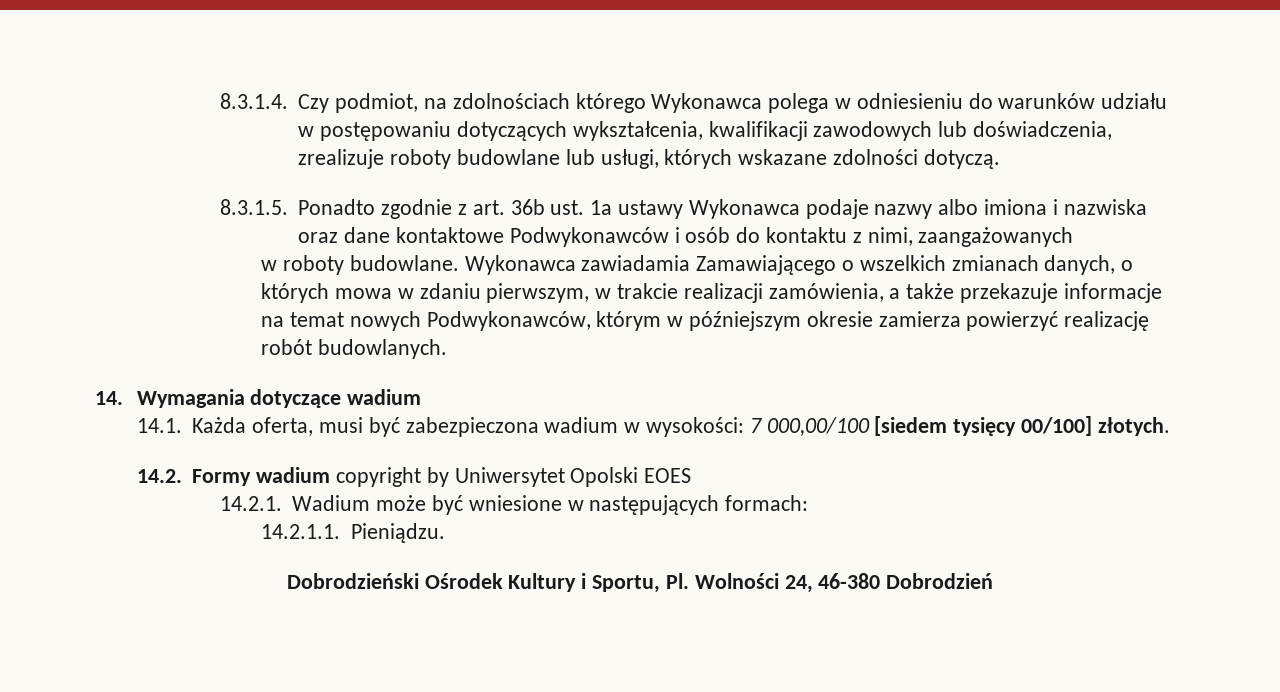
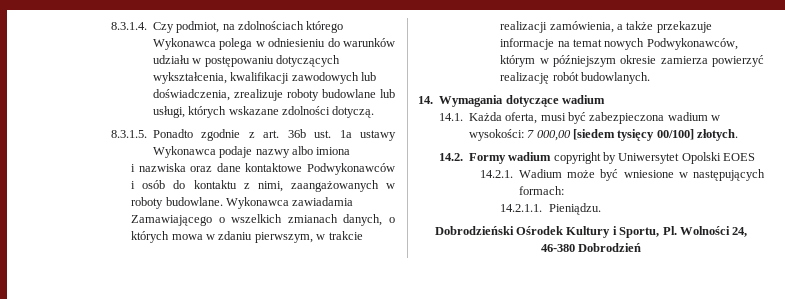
- 8.3.1.5. Ponadto zgodnie z art. 36b ust. 1a ustawy Wykonawca podaje nazwy albo imiona i nazwiska oraz dane kontaktowe Podwykonawców i osób do kontaktu z nimi, zaangażowanych
- w roboty budowlane.
+ 8.3.1.5. Ponadto zgodnie z art. 36b ust. 1a ustawy Wykonawca podaje nazwy albo imiona
+ i nazwiska oraz dane kontaktowe Podwykonawców i osób do kontaktu z nimi, zaangażowanych w roboty budowlane.
- 14.1. Każda oferta, musi być zabezpieczona wadium w wysokości: 7 000,00/100 [siedem tysięcy 00/100] złotych.
+ 14.1. Każda oferta, musi być zabezpieczona wadium w wysokości: 7 000,00 [siedem tysięcy 00/100] złotych.

